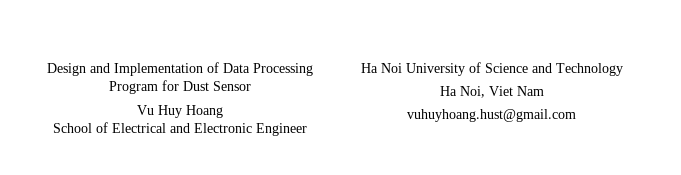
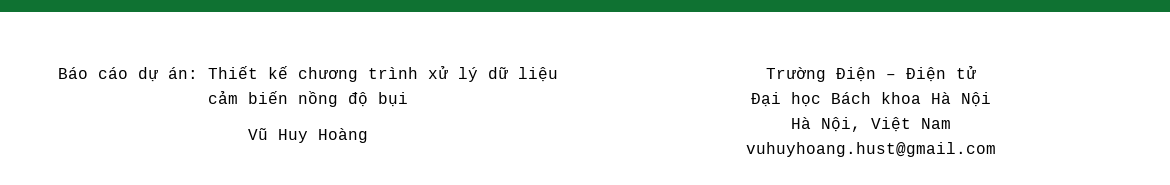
- Design and Implementation of Data Processing Program for Dust Sensor
- Vu Huy Hoang
- School of Electrical and Electronic Engineer
- Ha Noi University of Science and Technology
- Ha Noi, Viet Nam
+ Báo cáo dự án: Thiết kế chương trình xử lý dữ liệu cảm biến nồng độ bụi
+ Vũ Huy Hoàng
+ Trường Điện – Điện tử
+ Đại học Bách khoa Hà Nội
+ Hà Nội, Việt Nam

